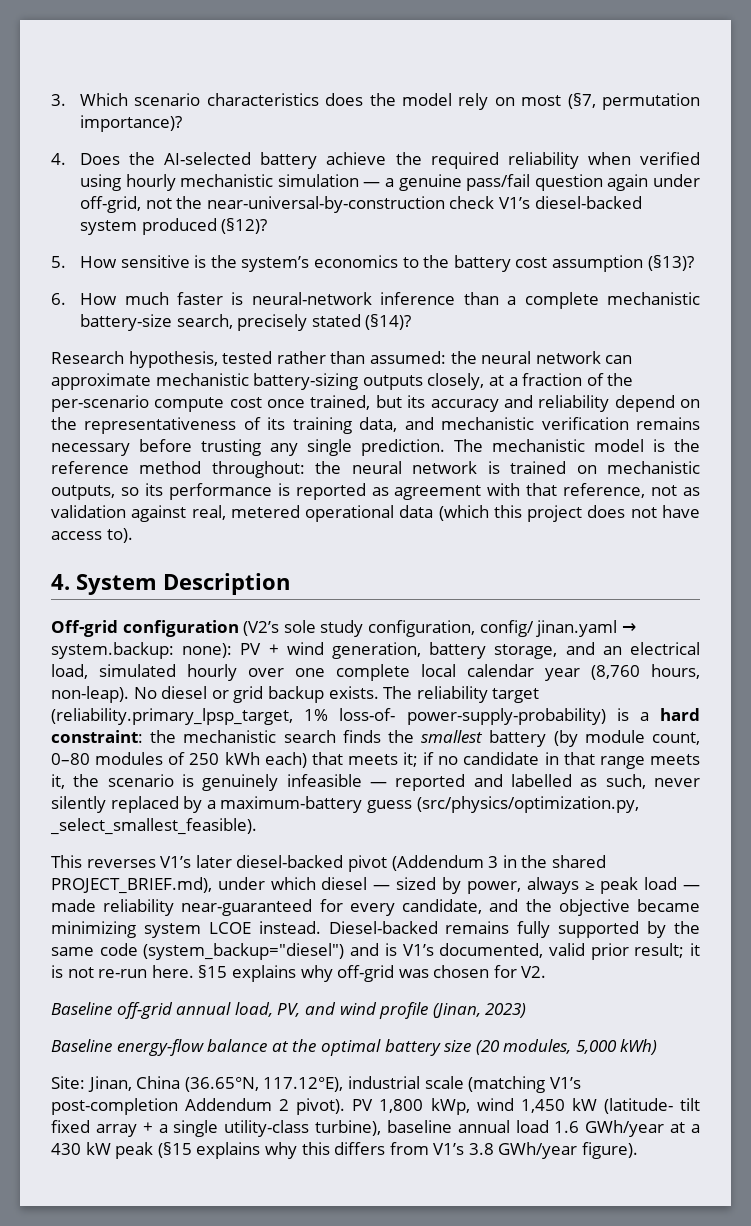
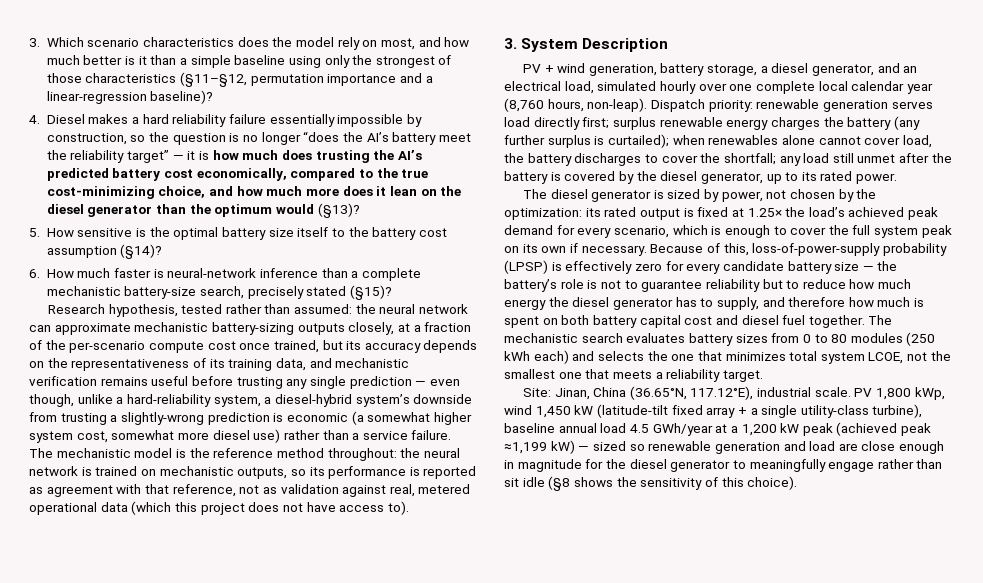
- 3. Which scenario characteristics does the model rely on most (§7, permutation importance)?
- 4. Does the AI-selected battery achieve the required reliability when verified using hourly mechanistic simulation — a genuine pass/fail question again under off-grid, not the near-universal-by-construction check V1’s diesel-backed system produced (§12)?
+ 3. Which scenario characteristics does the model rely on most, and how much better is it than a simple baseline using only the strongest of those characteristics (§11–§12, permutation importance and a linear-regression baseline)?
+ 4. Diesel makes a hard reliability failure essentially impossible by construction, so the question is no longer “does the AI’s battery meet the reliability target” — it is how much does trusting the AI’s predicted battery cost economically, compared to the true cost-minimizing choice, and how much more does it lean on the diesel generator than the optimum would (§13)?
- 5. How sensitive is the system’s economics to the battery cost assumption (§13)?
+ 5. How sensitive is the optimal battery size itself to the battery cost assumption (§14)?
- 6. How much faster is neural-network inference than a complete mechanistic battery-size search, precisely stated (§14)?
+ 6. How much faster is neural-network inference than a complete mechanistic battery-size search, precisely stated (§15)?
- Research hypothesis, tested rather than assumed: the neural network can approximate mechanistic battery-sizing outputs closely, at a fraction of the per-scenario compute cost once trained, but its accuracy and reliability depend on the representativeness of its training data, and mechanistic verification remains necessary before trusting any single prediction.
+ Research hypothesis, tested rather than assumed: the neural network can approximate mechanistic battery-sizing outputs closely, at a fraction of the per-scenario compute cost once trained, but its accuracy depends on the representativeness of its training data, and mechanistic verification remains useful before trusting any single prediction — even though, unlike a hard-reliability system, a diesel-hybrid system’s downside from trusting a slightly-wrong prediction is economic (a somewhat higher system cost, somewhat more diesel use) rather than a service failure.
- 4. System Description
+ 3. System Description
- Off-grid configuration (V2’s sole study configuration, config/ jinan.yaml → system.backup: none): PV + wind generation, battery storage, and an electrical load, simulated hourly over one complete local calendar year (8,760 hours, non-leap).
+ PV + wind generation, battery storage, a diesel generator, and an electrical load, simulated hourly over one complete local calendar year (8,760 hours, non-leap).
- No diesel or grid backup exists. The reliability target (reliability.primary_lpsp_target, 1% loss-of- power-supply-probability) is a hard constraint: the mechanistic search finds the smallest battery (by module count, 0–80 modules of 250 kWh each) that meets it; if no candidate in that range meets it, the scenario is genuinely infeasible — reported and labelled as such, never silently replaced by a maximum-battery guess (src/physics/optimization.py, _select_smallest_feasible).
- This reverses V1’s later diesel-backed pivot (Addendum 3 in the shared PROJECT_BRIEF.md), under which diesel — sized by power, always ≥ peak load — made reliability near-guaranteed for every candidate, and the objective became minimizing system LCOE instead. Diesel-backed remains fully supported by the same code (system_backup="diesel") and is V1’s documented, valid prior result; it is not re-run here. §15 explains why off-grid was chosen for V2.
- Baseline off-grid annual load, PV, and wind profile (Jinan, 2023)
- Baseline energy-flow balance at the optimal battery size (20 modules, 5,000 kWh)
+ Dispatch priority: renewable generation serves load directly first; surplus renewable energy charges the battery (any further surplus is curtailed); when renewables alone cannot cover load, the battery discharges to cover the shortfall; any load still unmet after the battery is covered by the diesel generator, up to its rated power.
+ The diesel generator is sized by power, not chosen by the optimization: its rated output is fixed at 1.25× the load’s achieved peak demand for every scenario, which is enough to cover the full system peak on its own if necessary. Because of this, loss-of-power-supply probability (LPSP) is effectively zero for every candidate battery size — the battery’s role is not to guarantee reliability but to reduce how much energy the diesel generator has to supply, and therefore how much is spent on both battery capital cost and diesel fuel together. The mechanistic search evaluates battery sizes from 0 to 80 modules (250 kWh each) and selects the one that minimizes total system LCOE, not the smallest one that meets a reliability target.
- Site: Jinan, China (36.65°N, 117.12°E), industrial scale (matching V1’s post-completion Addendum 2 pivot).
+ Site: Jinan, China (36.65°N, 117.12°E), industrial scale.
- PV 1,800 kWp, wind 1,450 kW (latitude- tilt fixed array + a single utility-class turbine), baseline annual load 1.6 GWh/year at a 430 kW peak (§15 explains why this differs from V1’s 3.8 GWh/year figure).
+ PV 1,800 kWp, wind 1,450 kW (latitude-tilt fixed array + a single utility-class turbine), baseline annual load 4.5 GWh/year at a 1,200 kW peak (achieved peak ≈1,199 kW) — sized so renewable generation and load are close enough in magnitude for the diesel generator to meaningfully engage rather than sit idle (§8 shows the sensitivity of this choice).

